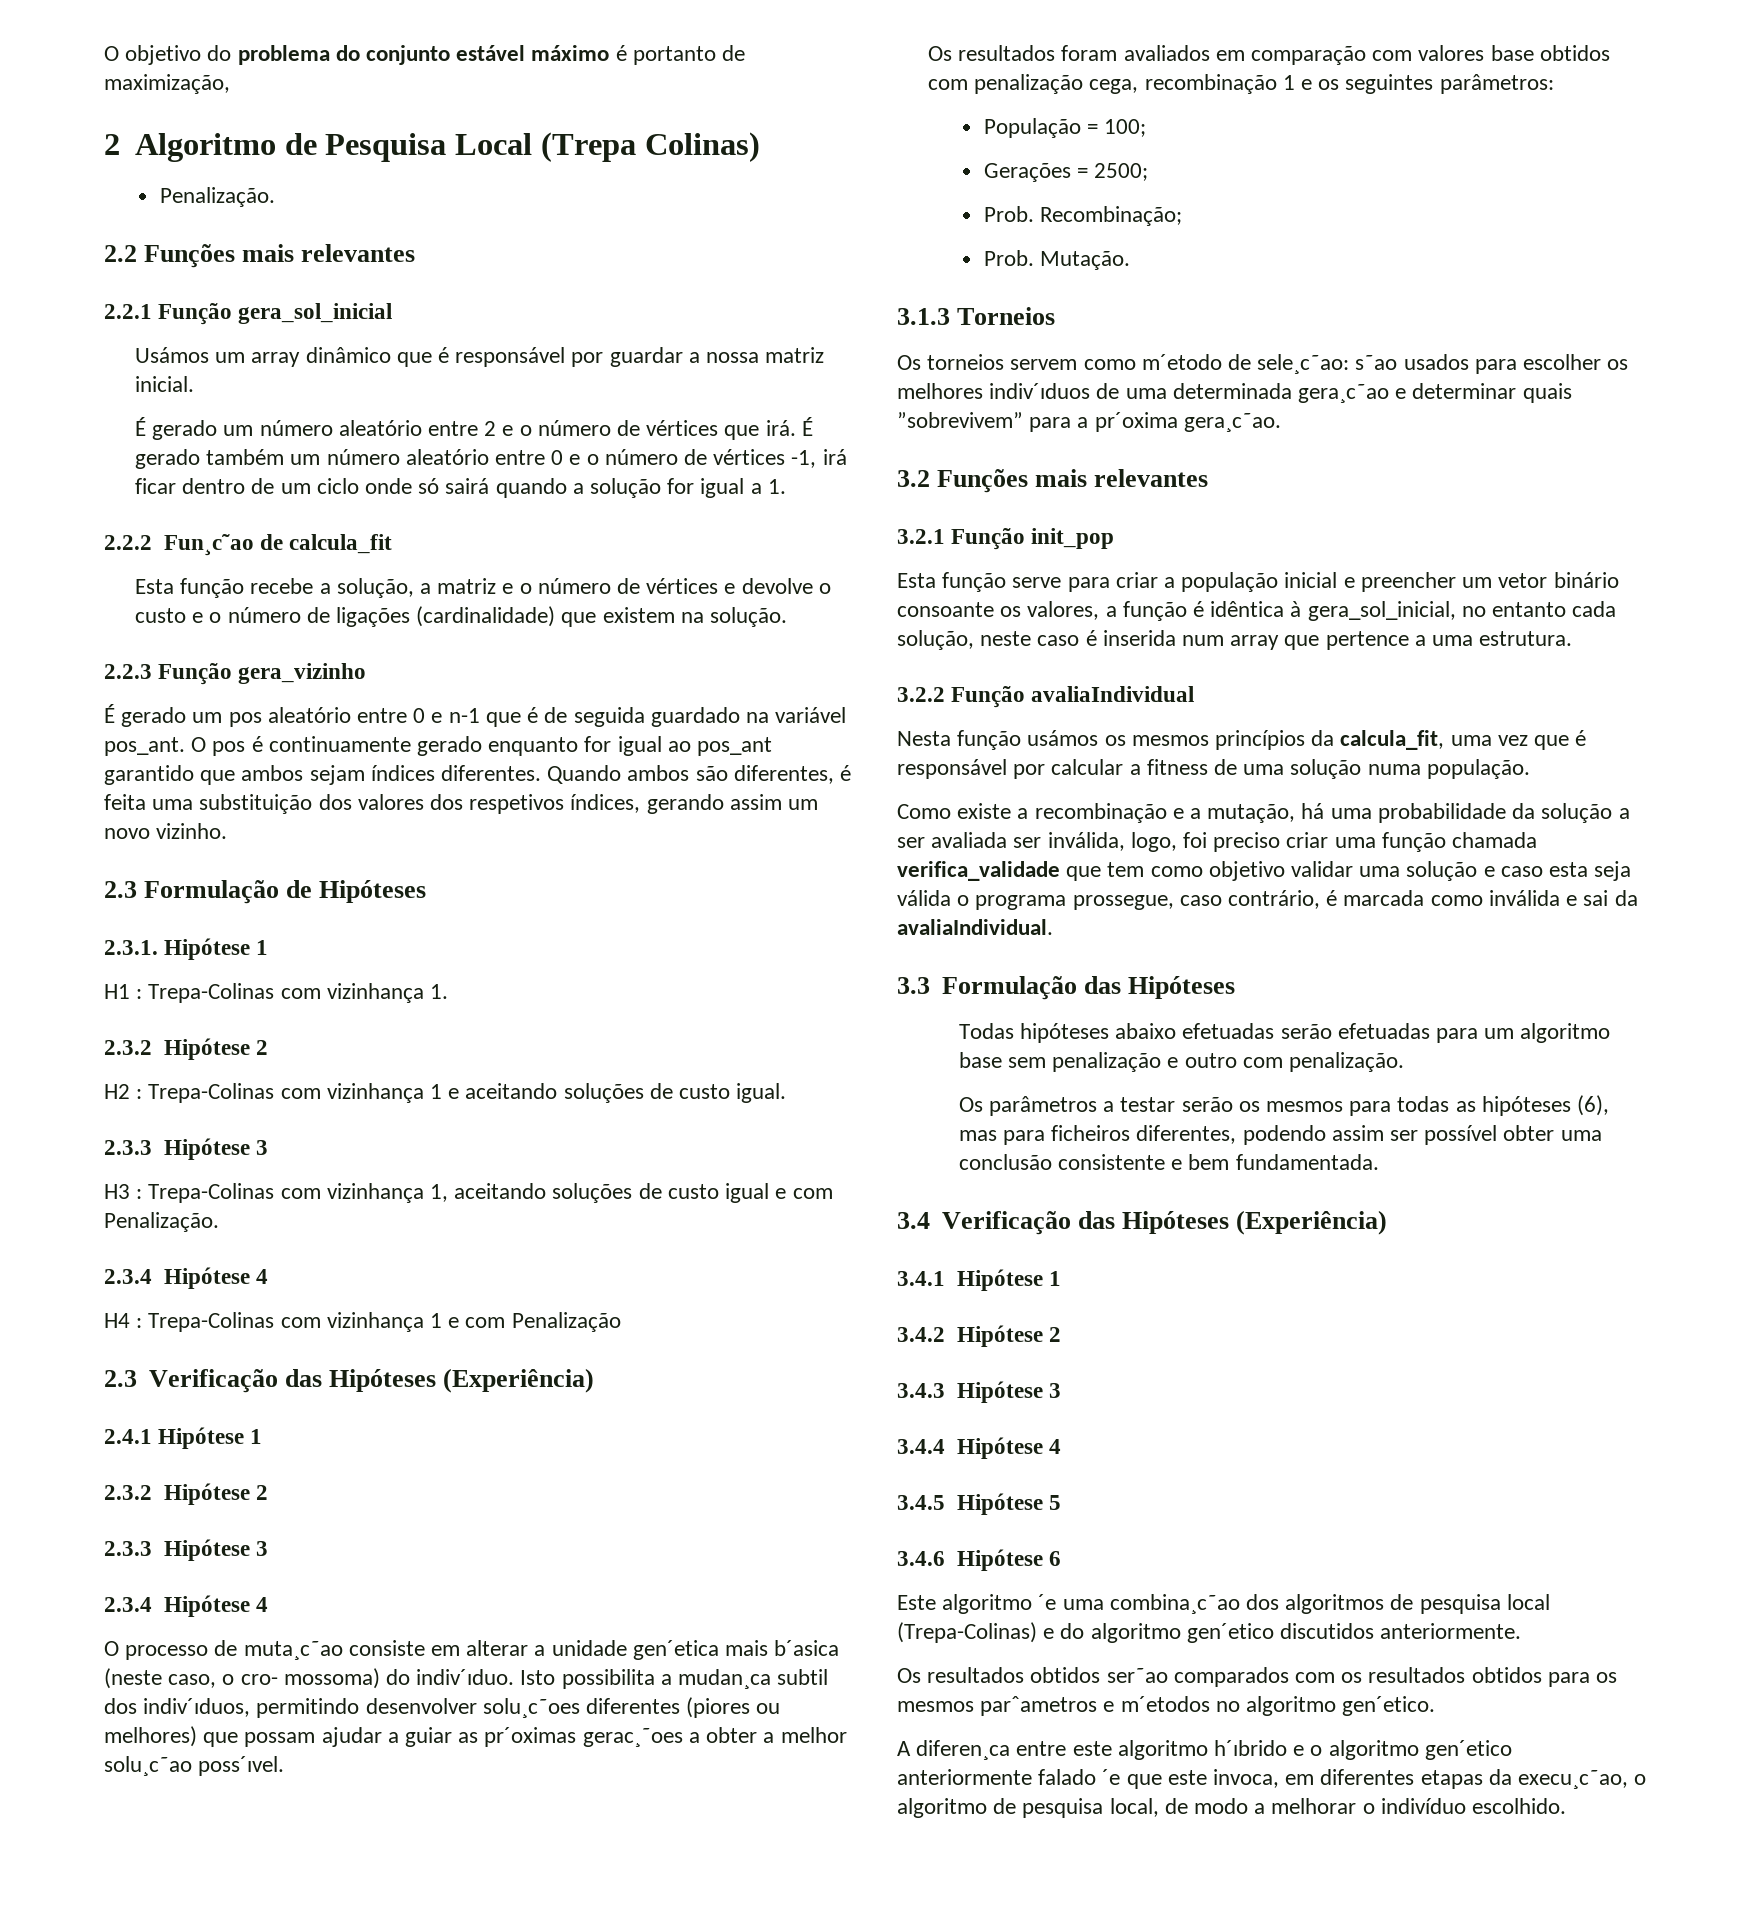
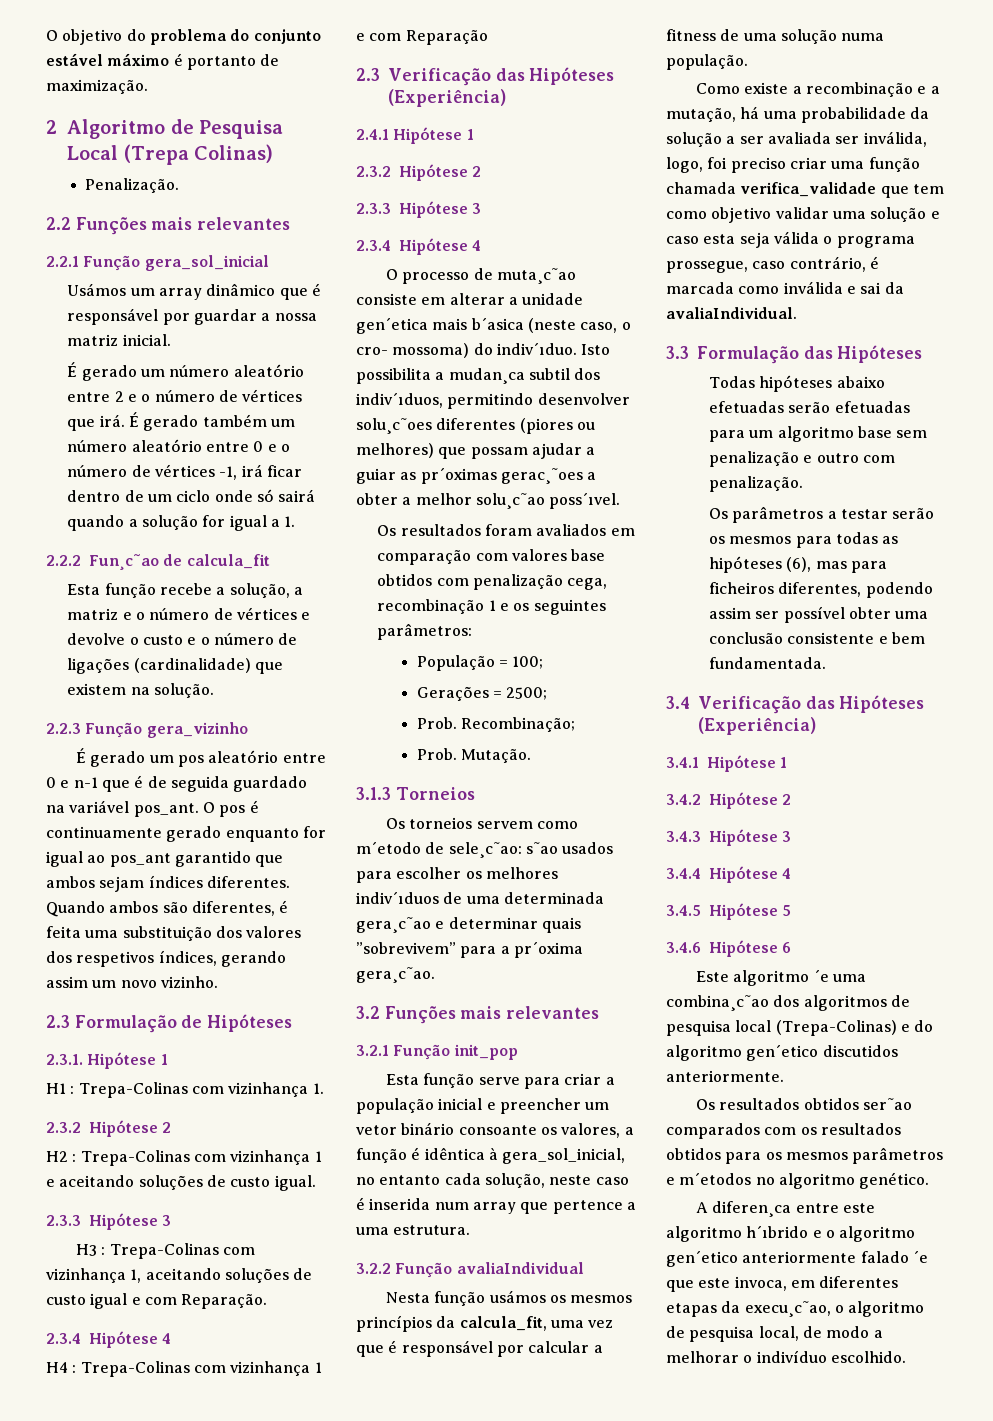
- O objetivo do problema do conjunto estável máximo é portanto de maximização,
+ O objetivo do problema do conjunto estável máximo é portanto de maximização.
- H3 : Trepa-Colinas com vizinhança 1, aceitando soluções de custo igual e com Penalização.
+ H3 : Trepa-Colinas com vizinhança 1, aceitando soluções de custo igual e com Reparação.
- H4 : Trepa-Colinas com vizinhança 1 e com Penalização
+ H4 : Trepa-Colinas com vizinhança 1 e com Reparação
- Os resultados obtidos ser˜ao comparados com os resultados obtidos para os mesmos parˆametros e m´etodos no algoritmo gen´etico.
+ Os resultados obtidos ser˜ao comparados com os resultados obtidos para os mesmos parâmetros e m´etodos no algoritmo genético.

